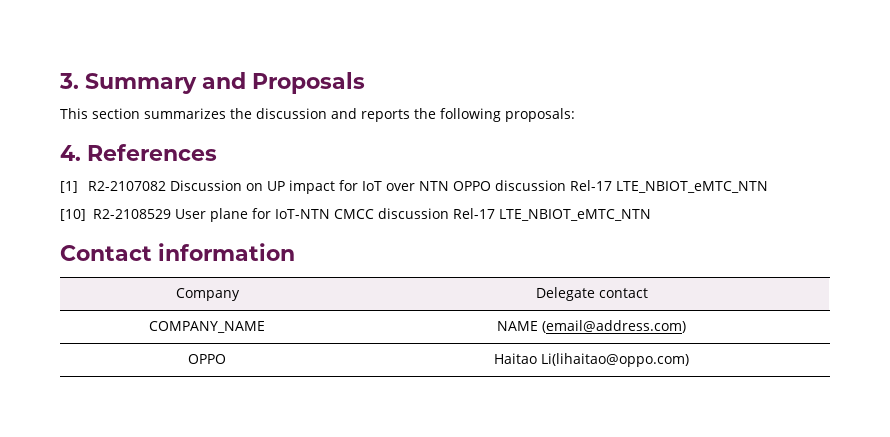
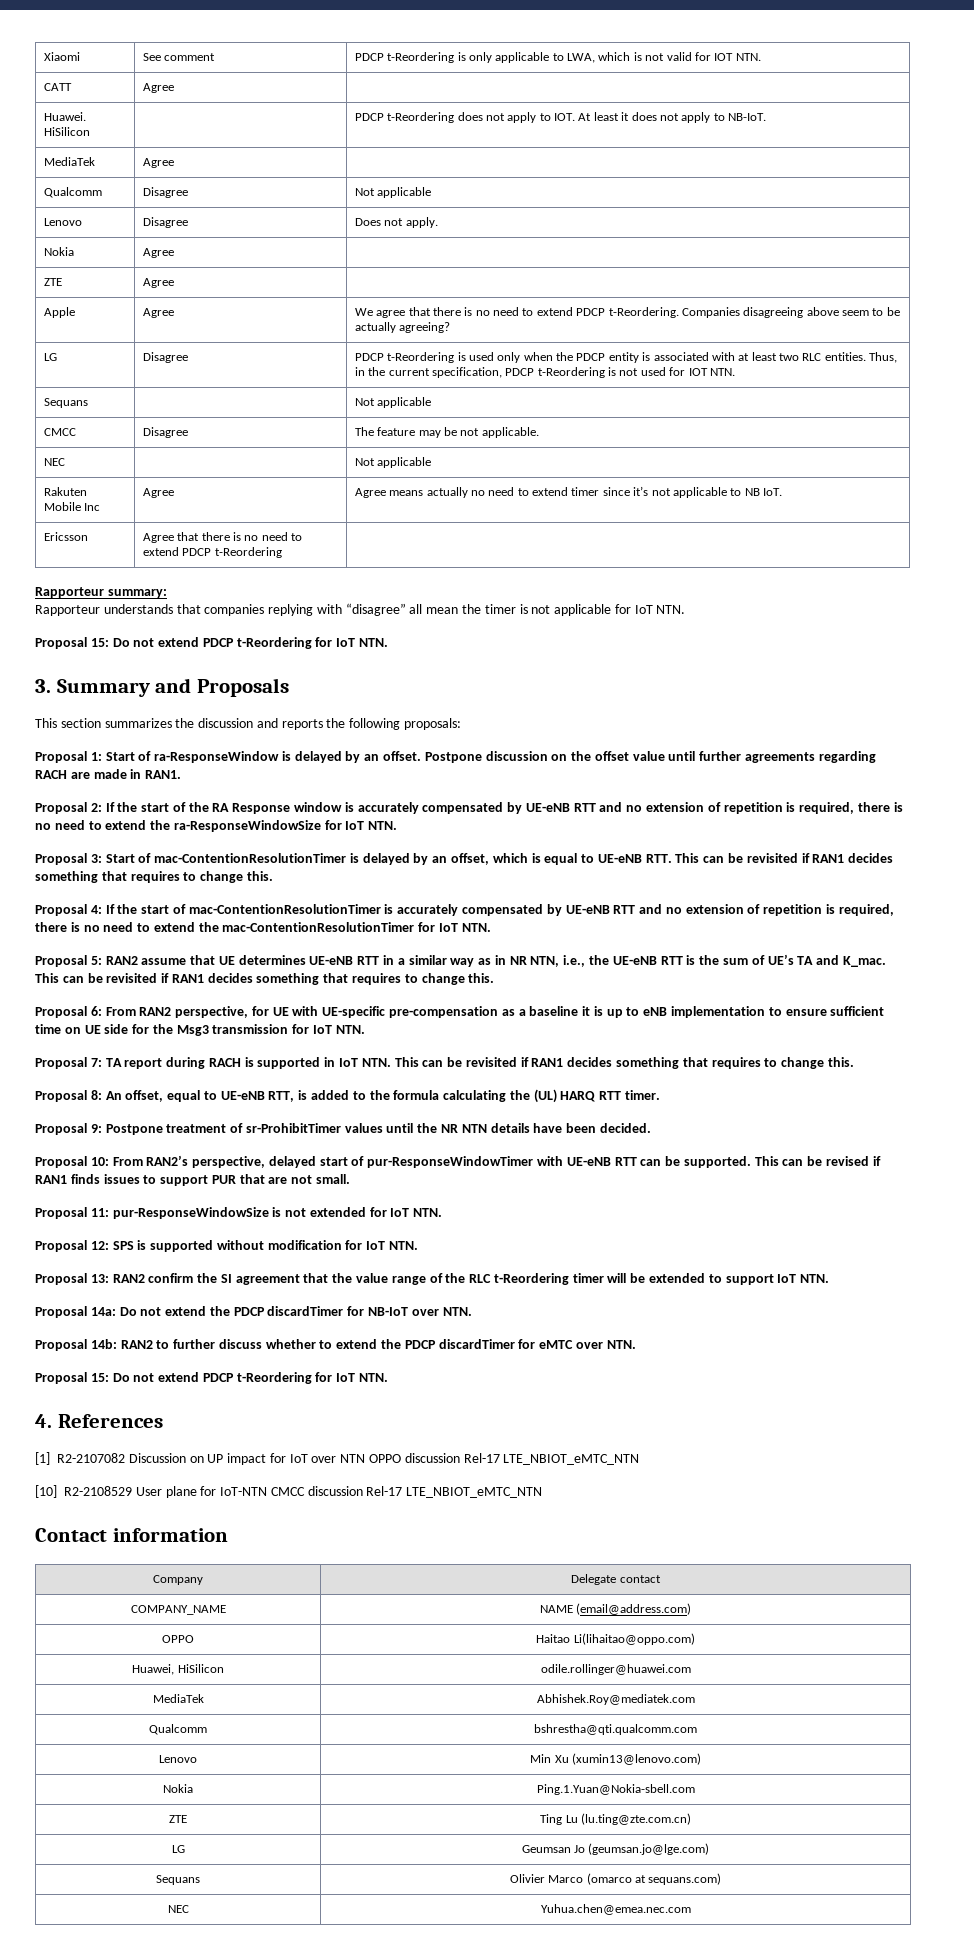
+ Xiaomi | See comment | PDCP t-Reordering is only applicable to LWA, which is not valid for IOT NTN.
+ CATT | Agree |
+ Huawei. HiSilicon | | PDCP t-Reordering does not apply to IOT. At least it does not apply to NB-IoT.
+ MediaTek | Agree |
+ Qualcomm | Disagree | Not applicable
+ Lenovo | Disagree | Does not apply.
+ Nokia | Agree |
+ ZTE | Agree |
+ Apple | Agree | We agree that there is no need to extend PDCP t-Reordering. Companies disagreeing above seem to be actually agreeing?
+ LG | Disagree | PDCP t-Reordering is used only when the PDCP entity is associated with at least two RLC entities. Thus, in the current specification, PDCP t-Reordering is not used for IOT NTN.
+ Sequans | | Not applicable
+ CMCC | Disagree | The feature may be not applicable.
+ NEC | | Not applicable
+ Rakuten Mobile Inc | Agree | Agree means actually no need to extend timer since it’s not applicable to NB IoT.
+ Ericsson | Agree that there is no need to extend PDCP t-Reordering |
+ Rapporteur summary:
+ Rapporteur understands that companies replying with “disagree” all mean the timer is not applicable for IoT NTN.
+ Proposal 15: Do not extend PDCP t-Reordering for IoT NTN.
+ Proposal 1: Start of ra-ResponseWindow is delayed by an offset. Postpone discussion on the offset value until further agreements regarding RACH are made in RAN1.
+ Proposal 2: If the start of the RA Response window is accurately compensated by UE-eNB RTT and no extension of repetition is required, there is no need to extend the ra-ResponseWindowSize for IoT NTN.
+ Proposal 3: Start of mac-ContentionResolutionTimer is delayed by an offset, which is equal to UE-eNB RTT. This can be revisited if RAN1 decides something that requires to change this.
+ Proposal 4: If the start of mac-ContentionResolutionTimer is accurately compensated by UE-eNB RTT and no extension of repetition is required, there is no need to extend the mac-ContentionResolutionTimer for IoT NTN.
+ Proposal 5: RAN2 assume that UE determines UE-eNB RTT in a similar way as in NR NTN, i.e., the UE-eNB RTT is the sum of UE’s TA and K_mac. This can be revisited if RAN1 decides something that requires to change this.
+ Proposal 6: From RAN2 perspective, for UE with UE-specific pre-compensation as a baseline it is up to eNB implementation to ensure sufficient time on UE side for the Msg3 transmission for IoT NTN.
+ Proposal 7: TA report during RACH is supported in IoT NTN. This can be revisited if RAN1 decides something that requires to change this.
+ Proposal 8: An offset, equal to UE-eNB RTT, is added to the formula calculating the (UL) HARQ RTT timer.
+ Proposal 9: Postpone treatment of sr-ProhibitTimer values until the NR NTN details have been decided.
+ Proposal 10: From RAN2’s perspective, delayed start of pur-ResponseWindowTimer with UE-eNB RTT can be supported. This can be revised if RAN1 finds issues to support PUR that are not small.
+ Proposal 11: pur-ResponseWindowSize is not extended for IoT NTN.
+ Proposal 12: SPS is supported without modification for IoT NTN.
+ Proposal 13: RAN2 confirm the SI agreement that the value range of the RLC t-Reordering timer will be extended to support IoT NTN.
+ Proposal 14a: Do not extend the PDCP discardTimer for NB-IoT over NTN.
+ Proposal 14b: RAN2 to further discuss whether to extend the PDCP discardTimer for eMTC over NTN.
+ Proposal 15: Do not extend PDCP t-Reordering for IoT NTN.
+ Huawei, HiSilicon | odile.rollinger@huawei.com
+ MediaTek | Abhishek.Roy@mediatek.com
+ Qualcomm | bshrestha@qti.qualcomm.com
+ Lenovo | Min Xu (xumin13@lenovo.com)
+ Nokia | Ping.1.Yuan@Nokia-sbell.com
+ ZTE | Ting Lu (lu.ting@zte.com.cn)
+ LG | Geumsan Jo (geumsan.jo@lge.com)
+ Sequans | Olivier Marco (omarco at sequans.com)
+ NEC | Yuhua.chen@emea.nec.com

